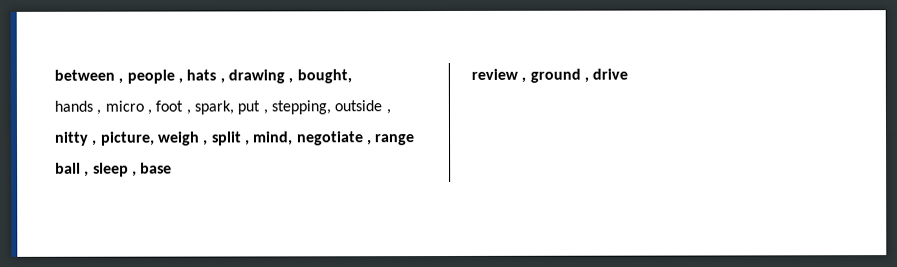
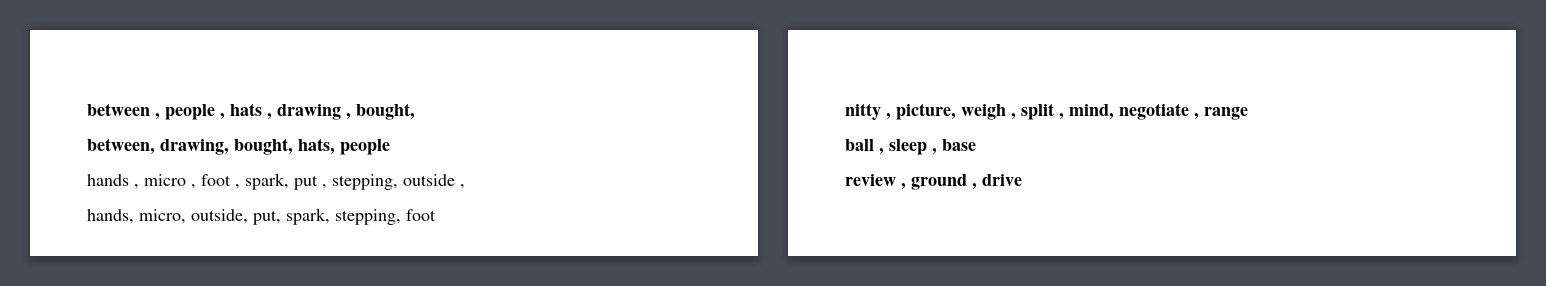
+ between, drawing, bought, hats, people
+ hands, micro, outside, put, spark, stepping, foot

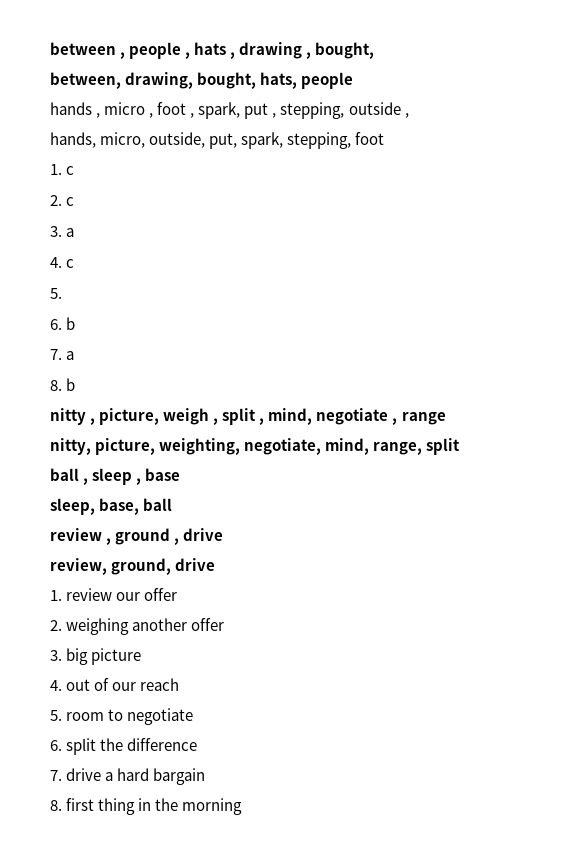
+ 1. c
+ 2. c
+ 3. a
+ 4. c
+ 5.
+ 6. b
+ 7. a
+ 8. b
+ nitty, picture, weighting, negotiate, mind, range, split
+ sleep, base, ball
+ review, ground, drive
+ 1. review our offer
+ 2. weighing another offer
+ 3. big picture
+ 4. out of our reach
+ 5. room to negotiate
+ 6. split the difference
+ 7. drive a hard bargain
+ 8. first thing in the morning

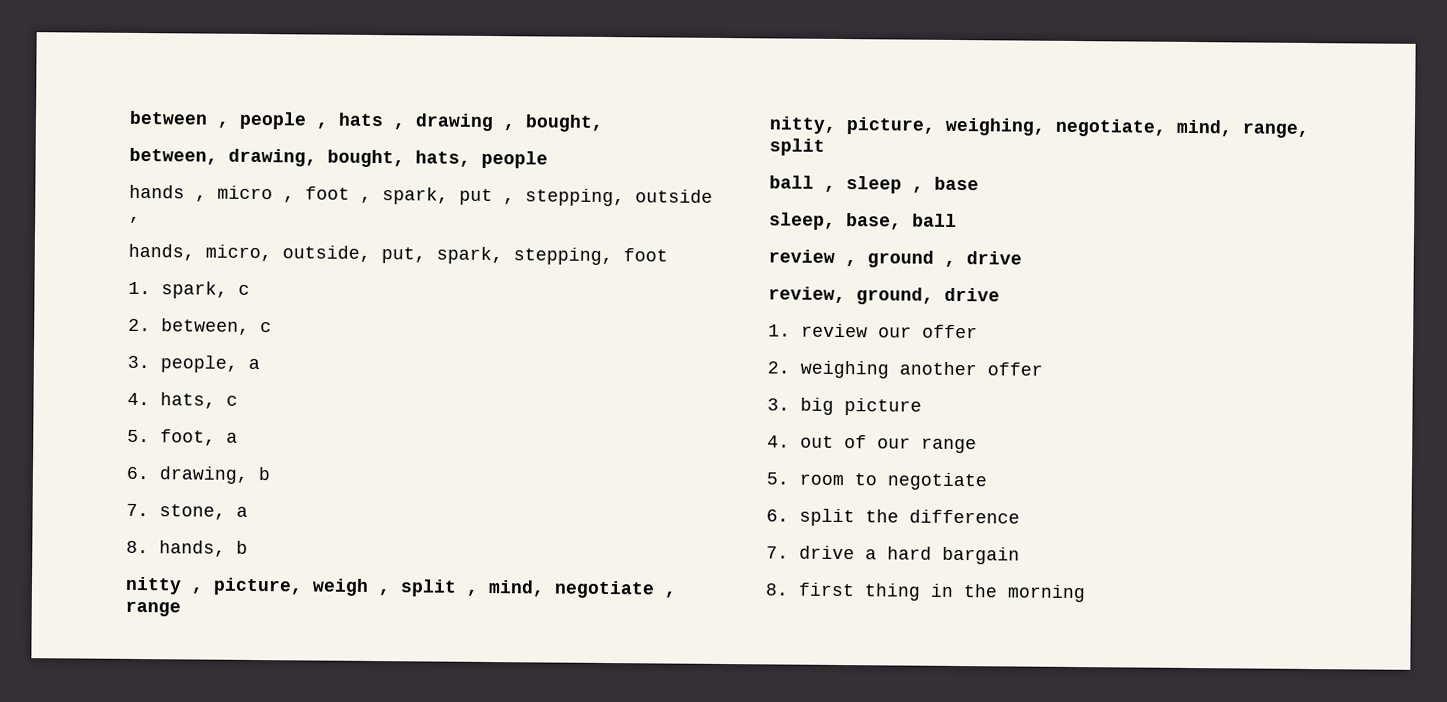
- 1. c
+ 1. spark, c
- 2. c
+ 2. between, c
- 3. a
+ 3. people, a
- 4. c
- 5.
- 6. b
+ 4. hats, c
+ 5. foot, a
+ 6. drawing, b
- 7. a
+ 7. stone, a
- 8. b
+ 8. hands, b
- nitty, picture, weighting, negotiate, mind, range, split
+ nitty, picture, weighing, negotiate, mind, range, split
- 4. out of our reach
+ 4. out of our range

